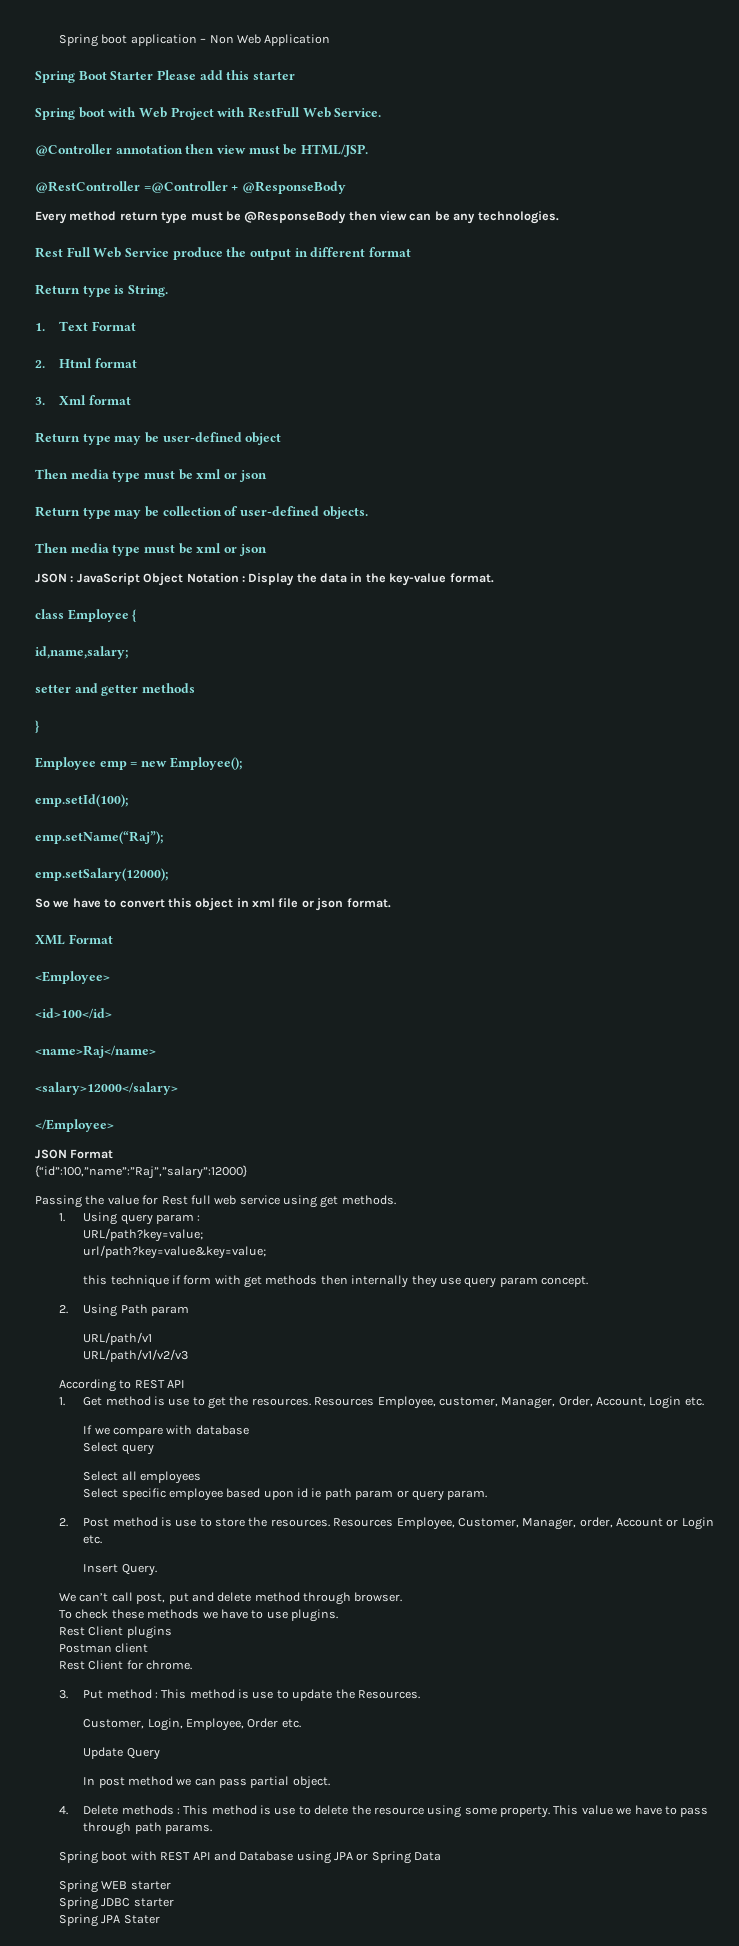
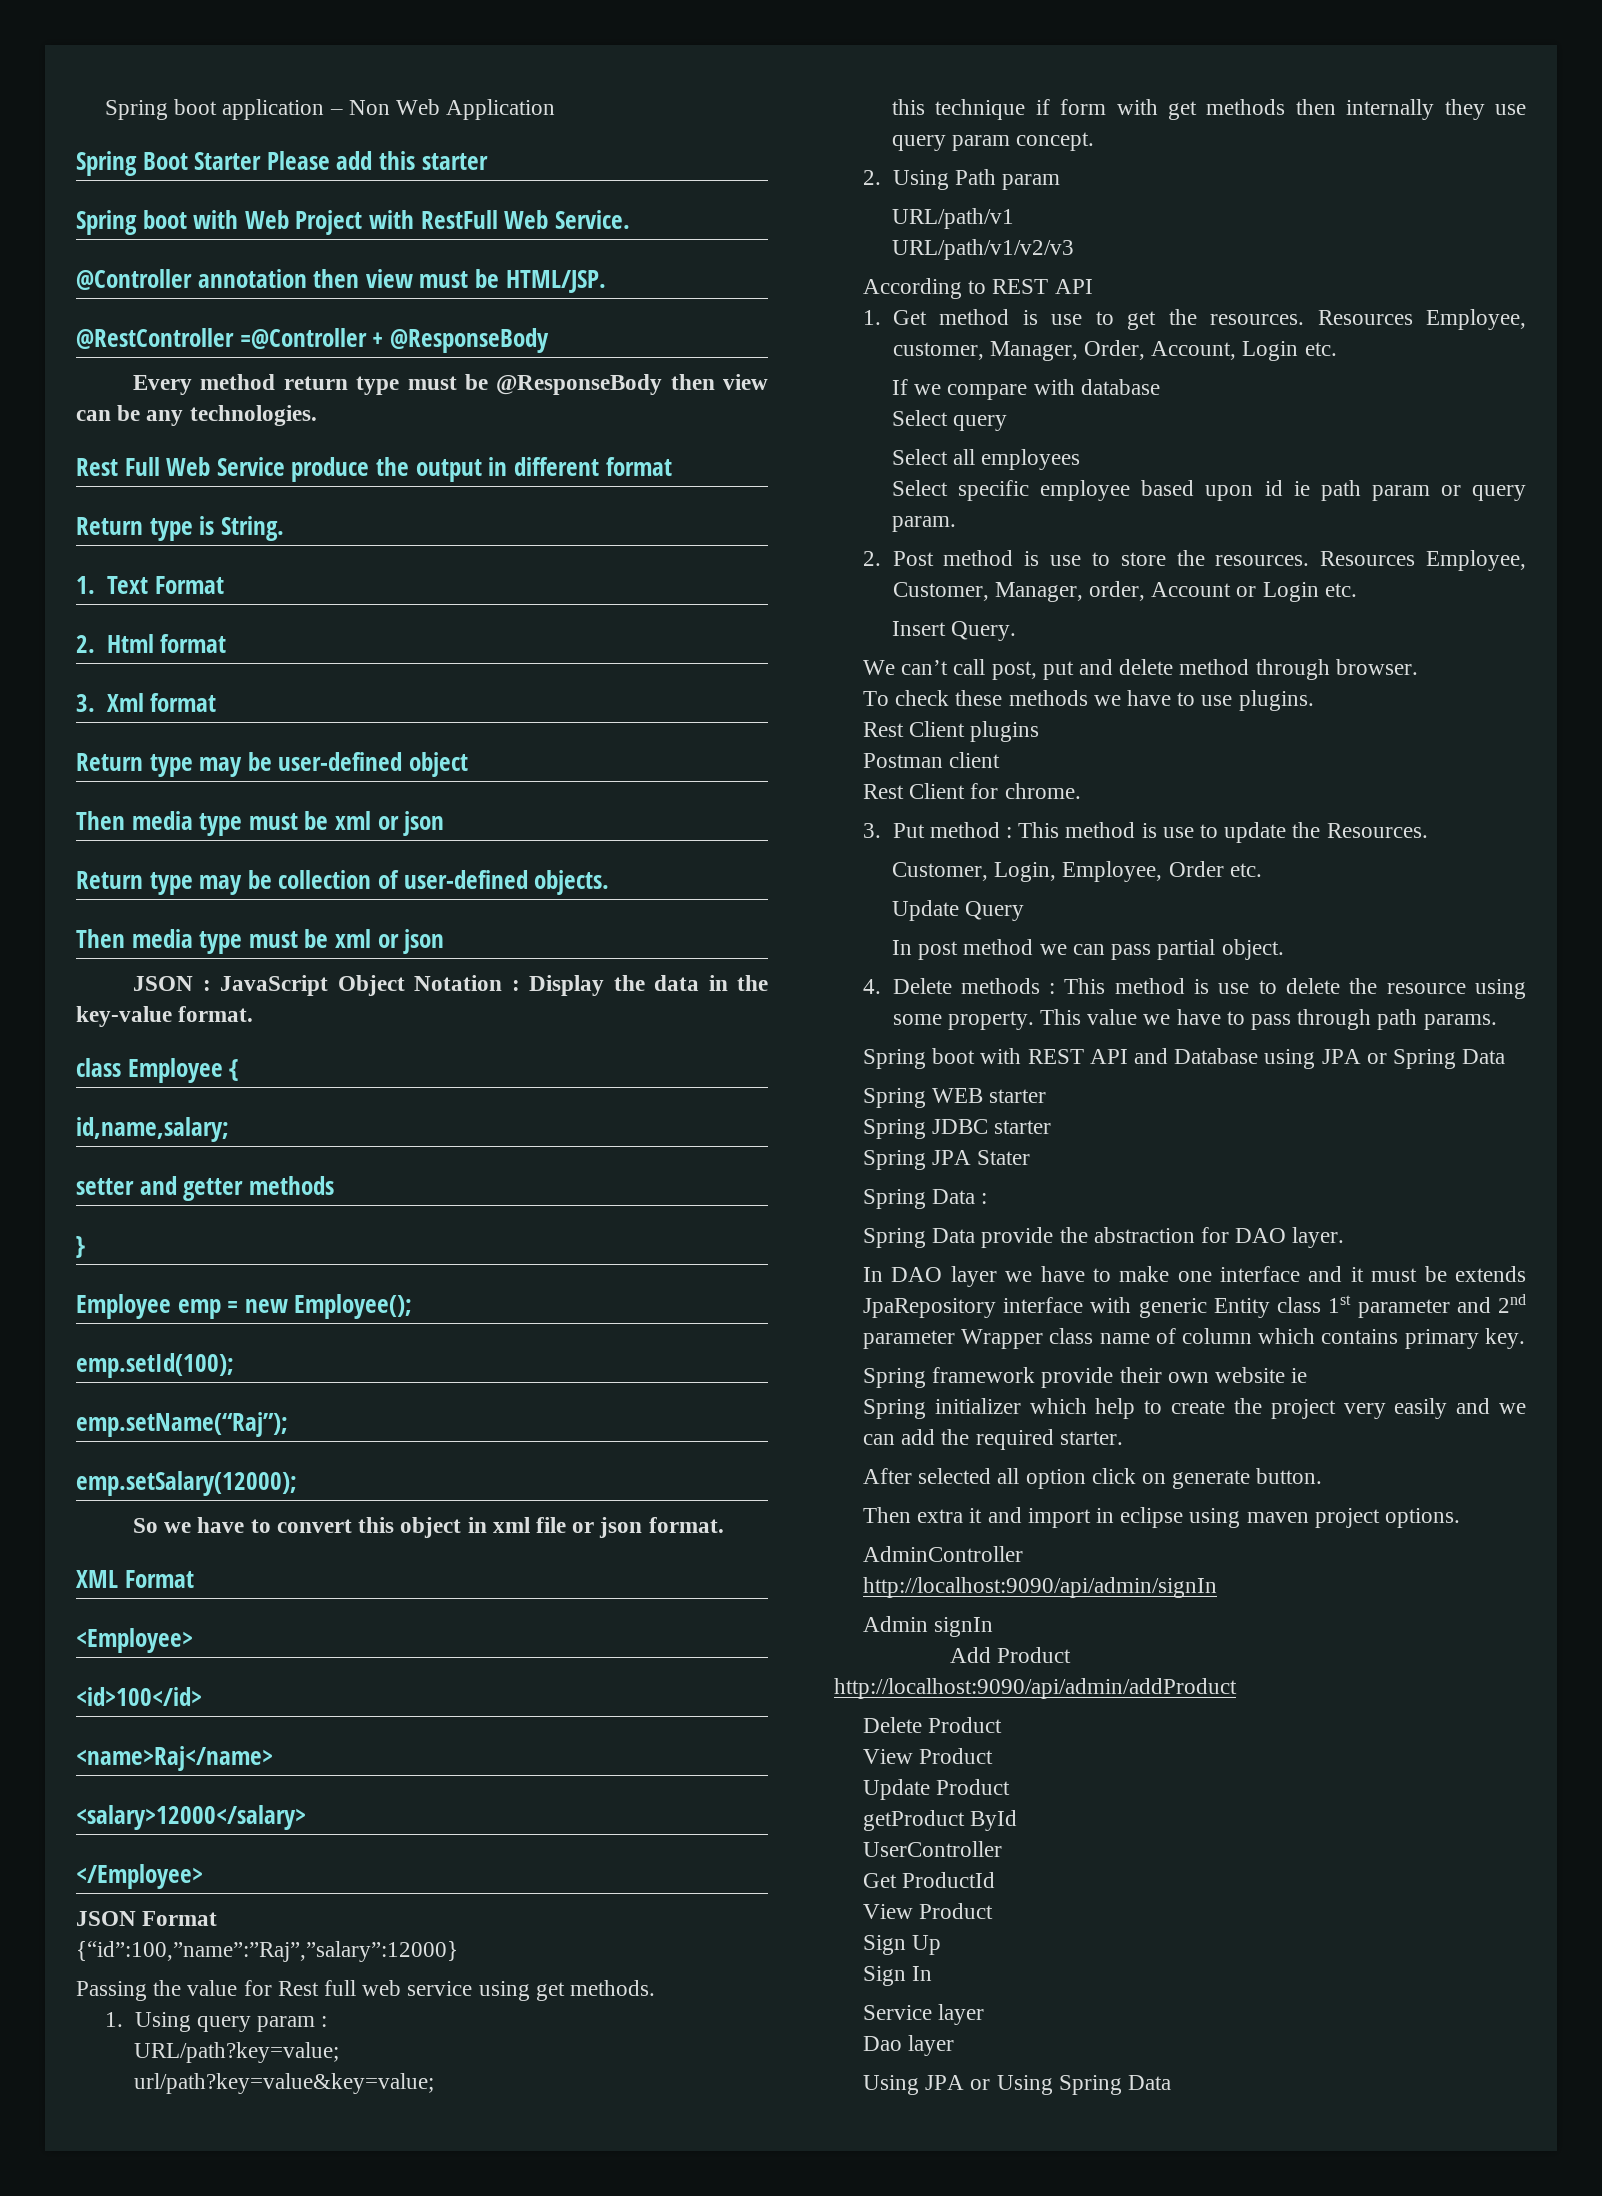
+ Spring Data :
+ Spring Data provide the abstraction for DAO layer.
+ In DAO layer we have to make one interface and it must be extends JpaRepository interface with generic Entity class 1st parameter and 2nd parameter Wrapper class name of column which contains primary key.
+ Spring framework provide their own website ie
+ Spring initializer which help to create the project very easily and we can add the required starter.
+ After selected all option click on generate button.
+ Then extra it and import in eclipse using maven project options.
+ AdminController
+ http://localhost:9090/api/admin/signIn
+ Admin signIn
+ Add Product
+ http://localhost:9090/api/admin/addProduct
+ Delete Product
+ View Product
+ Update Product
+ getProduct ById
+ UserController
+ Get ProductId
+ View Product
+ Sign Up
+ Sign In
+ Service layer
+ Dao layer
+ Using JPA or Using Spring Data

